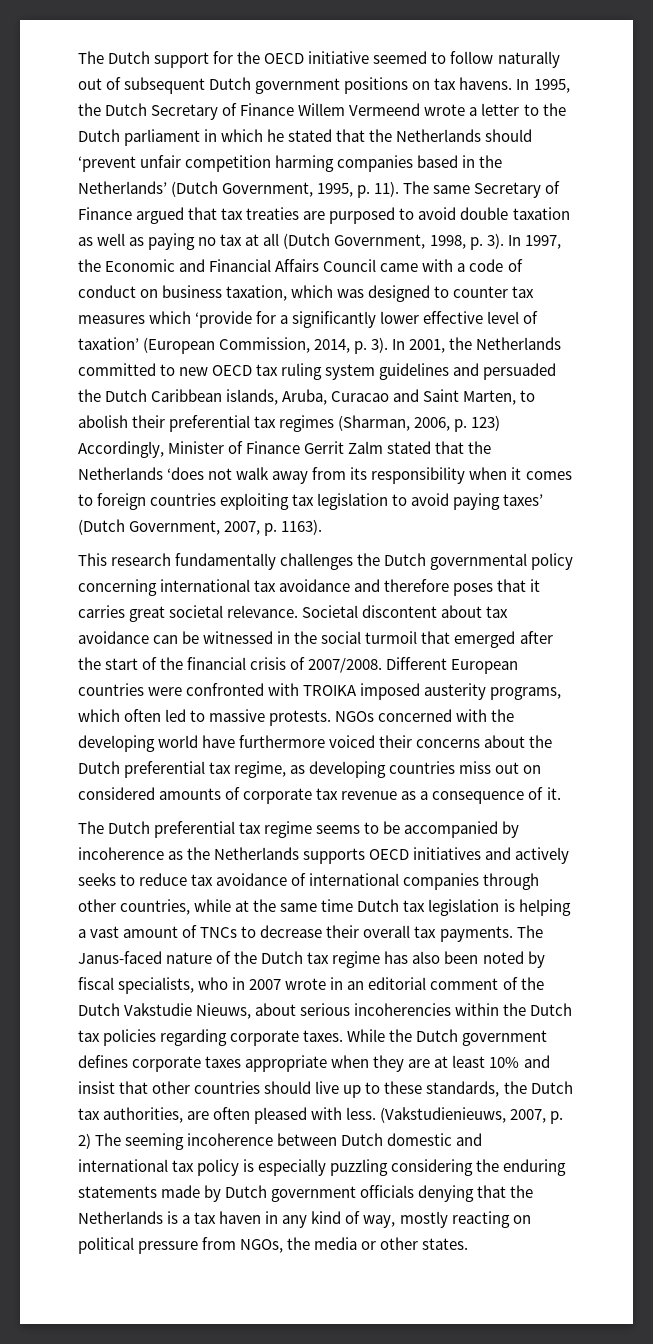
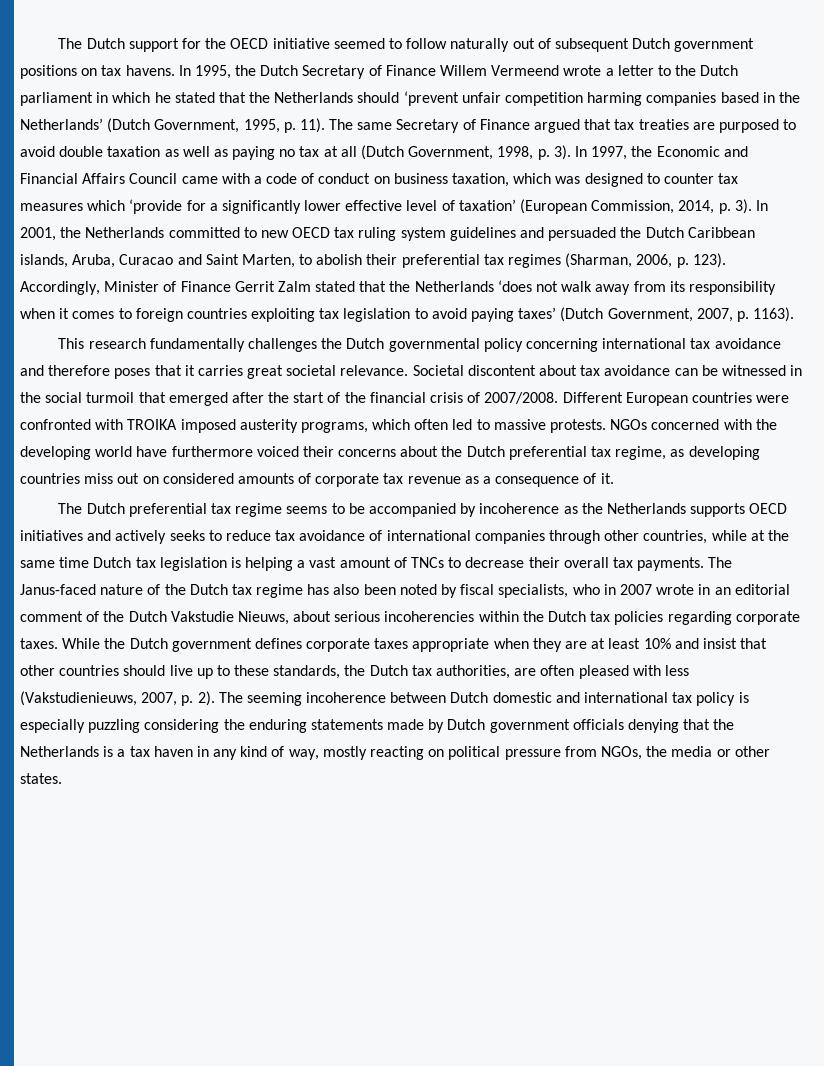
- In 2001, the Netherlands committed to new OECD tax ruling system guidelines and persuaded the Dutch Caribbean islands, Aruba, Curacao and Saint Marten, to abolish their preferential tax regimes (Sharman, 2006, p. 123) Accordingly, Minister of Finance Gerrit Zalm stated that the Netherlands ‘does not walk away from its responsibility when it comes to foreign countries exploiting tax legislation to avoid paying taxes’ (Dutch Government, 2007, p. 1163).
+ In 2001, the Netherlands committed to new OECD tax ruling system guidelines and persuaded the Dutch Caribbean islands, Aruba, Curacao and Saint Marten, to abolish their preferential tax regimes (Sharman, 2006, p. 123). Accordingly, Minister of Finance Gerrit Zalm stated that the Netherlands ‘does not walk away from its responsibility when it comes to foreign countries exploiting tax legislation to avoid paying taxes’ (Dutch Government, 2007, p. 1163).
- While the Dutch government defines corporate taxes appropriate when they are at least 10% and insist that other countries should live up to these standards, the Dutch tax authorities, are often pleased with less. (Vakstudienieuws, 2007, p. 2) The seeming incoherence between Dutch domestic and international tax policy is especially puzzling considering the enduring statements made by Dutch government officials denying that the Netherlands is a tax haven in any kind of way, mostly reacting on political pressure from NGOs, the media or other states.
+ While the Dutch government defines corporate taxes appropriate when they are at least 10% and insist that other countries should live up to these standards, the Dutch tax authorities, are often pleased with less (Vakstudienieuws, 2007, p. 2). The seeming incoherence between Dutch domestic and international tax policy is especially puzzling considering the enduring statements made by Dutch government officials denying that the Netherlands is a tax haven in any kind of way, mostly reacting on political pressure from NGOs, the media or other states.

